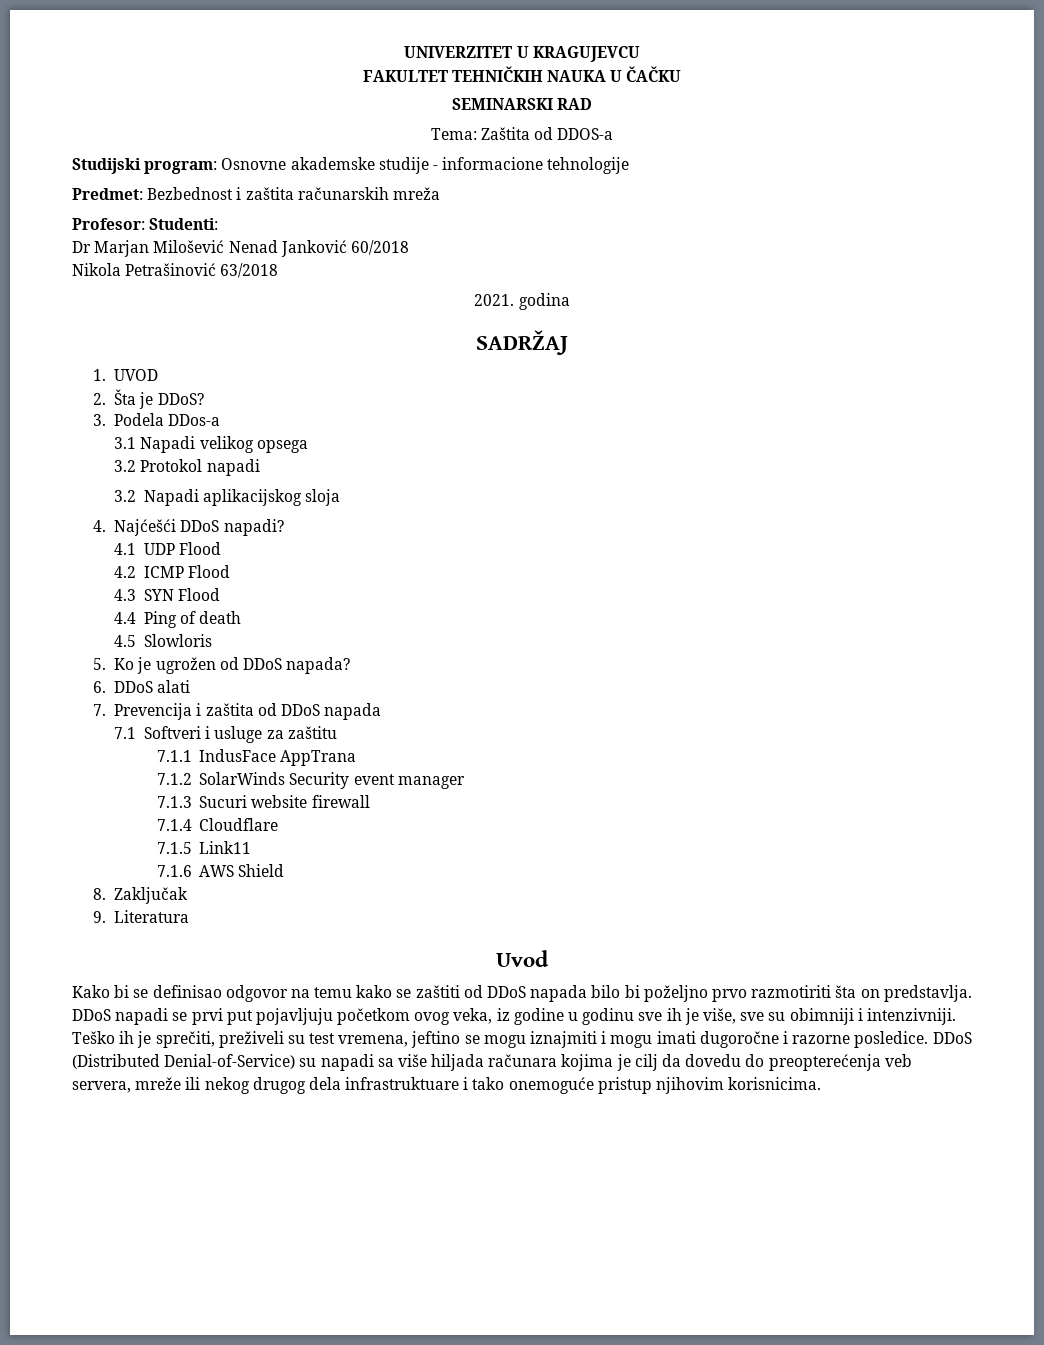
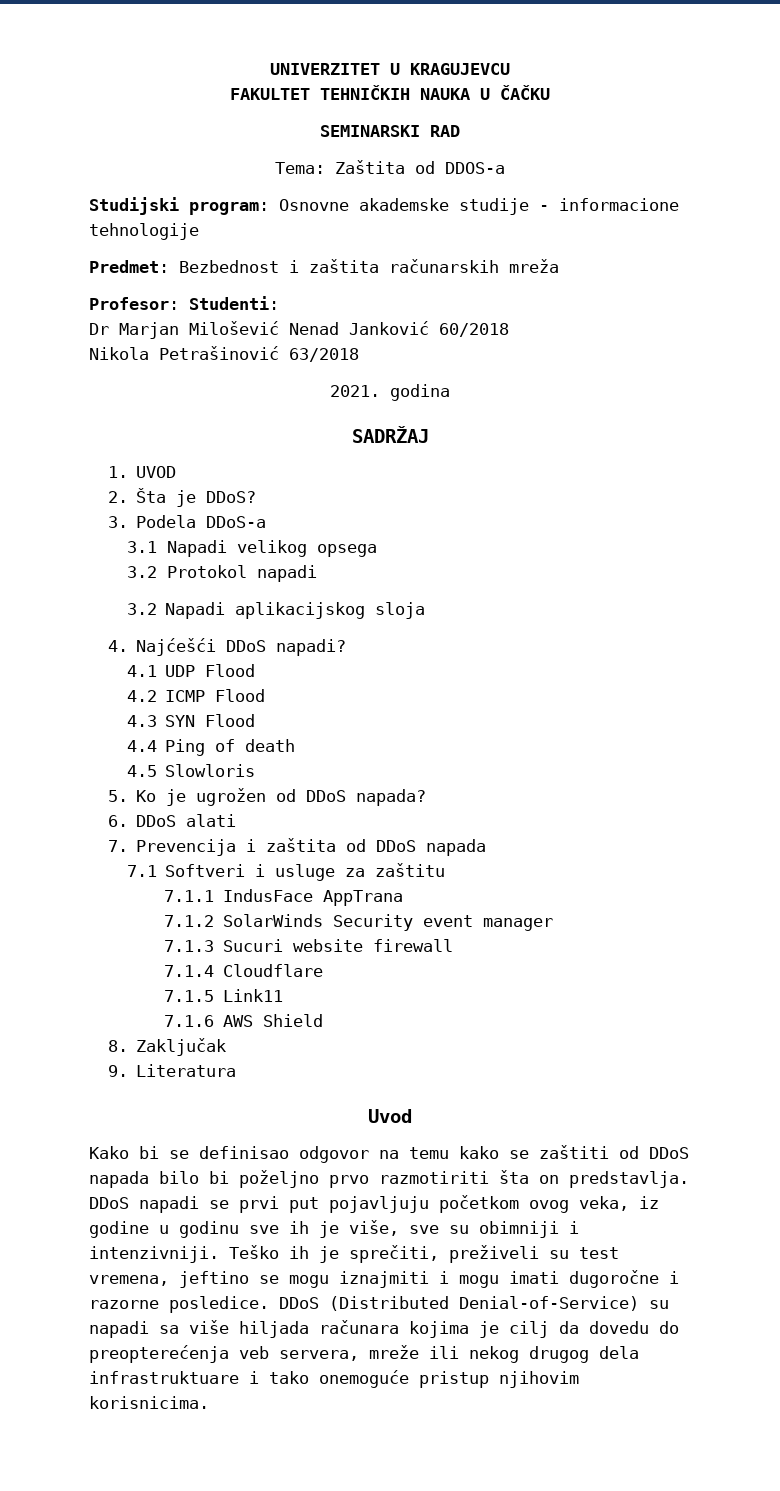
- 3. Podela DDos-a
+ 3. Podela DDoS-a

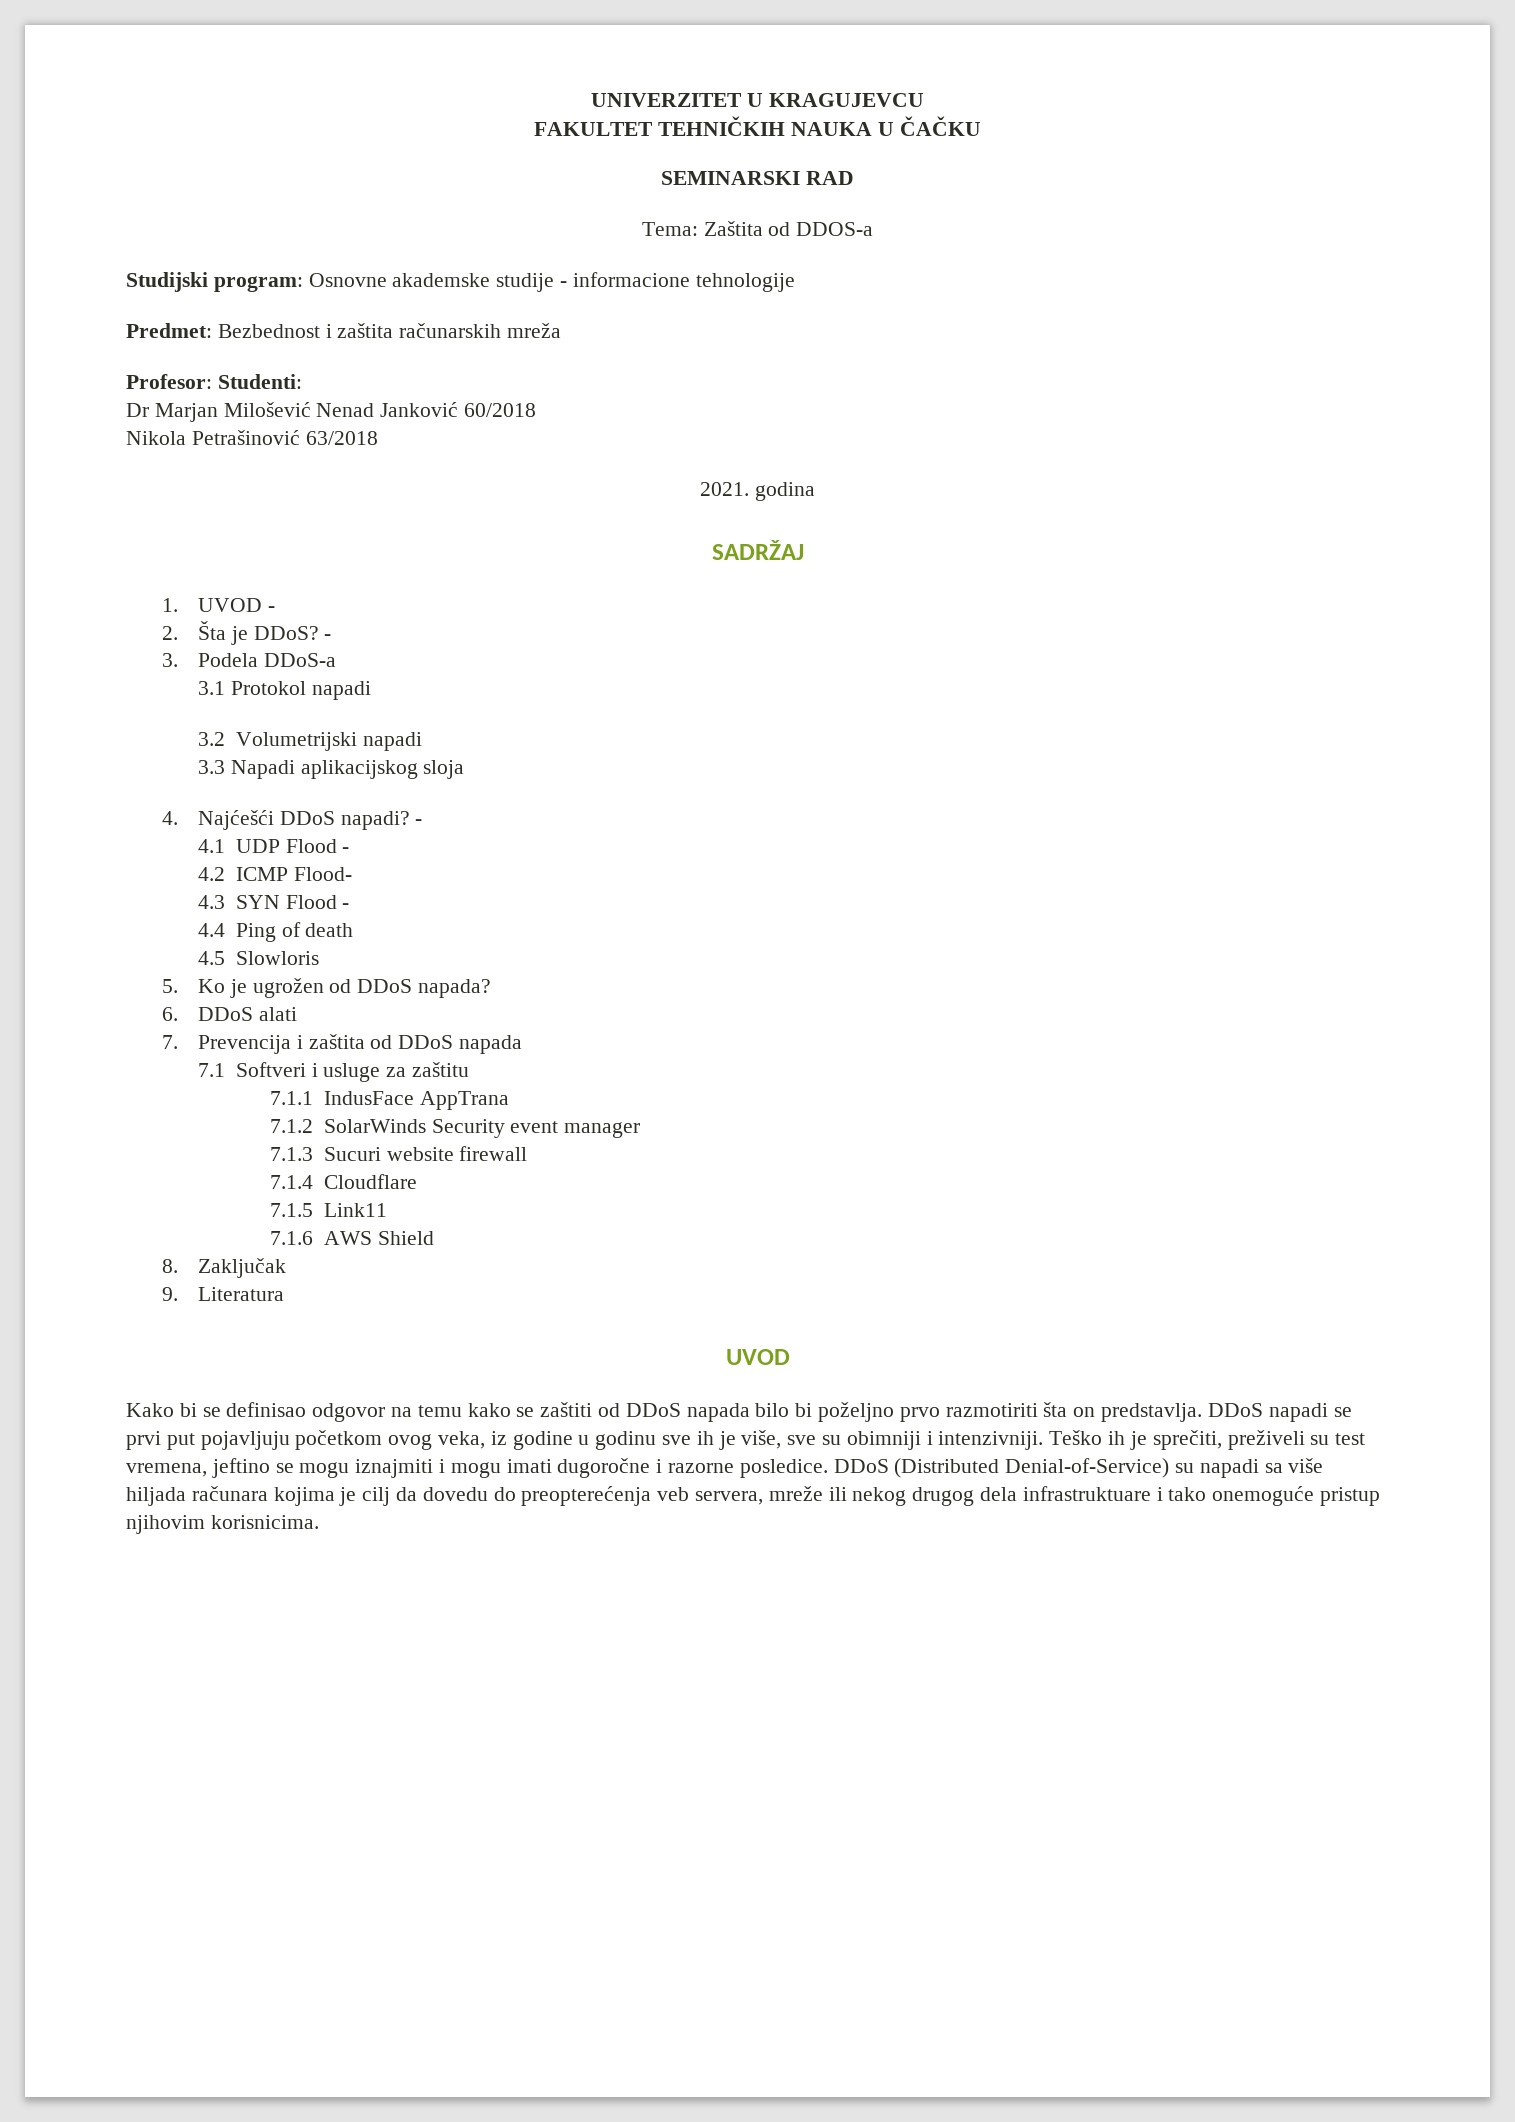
- 1. UVOD
+ 1. UVOD -
- 2. Šta je DDoS?
+ 2. Šta je DDoS? -
- 3.1 Napadi velikog opsega
- 3.2 Protokol napadi
+ 3.1 Protokol napadi
- 3.2 Napadi aplikacijskog sloja
+ 3.2 Volumetrijski napadi
+ 3.3 Napadi aplikacijskog sloja
- 4. Najćešći DDoS napadi?
+ 4. Najćešći DDoS napadi? -
- 4.1 UDP Flood
+ 4.1 UDP Flood -
- 4.2 ICMP Flood
+ 4.2 ICMP Flood-
- 4.3 SYN Flood
+ 4.3 SYN Flood -
  9. Literatura
- Uvod
+ UVOD

